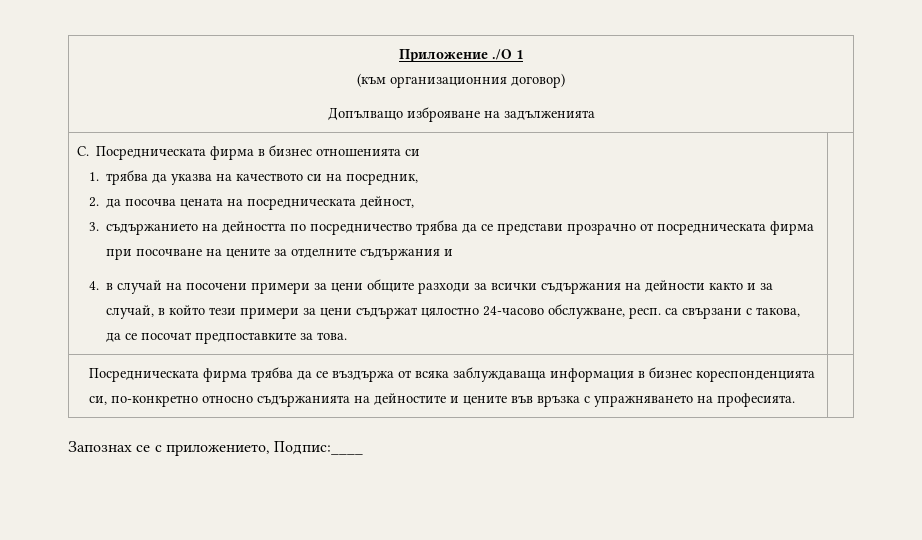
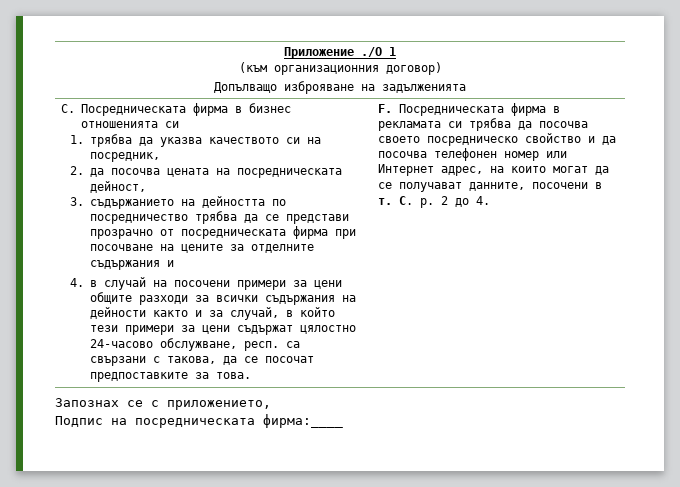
- 1. трябва да указва на качеството си на посредник,
+ 1. трябва да указва качеството си на посредник,
- Посредническата фирма трябва да се въздържа от всяка заблуждаваща информация в бизнес кореспонденцията си, по-конкретно относно съдържанията на дейностите и цените във връзка с упражняването на професията. |
+ F. Посредническата фирма в рекламата си трябва да посочва своето посредническо свойство и да посочва телефонен номер или Интернет адрес, на които могат да се получават данните, посочени в т. С. р. 2 до 4.
- Запознах се с приложението, Подпис:____
+ Запознах се с приложението,
+ Подпис на посредническата фирма:____

